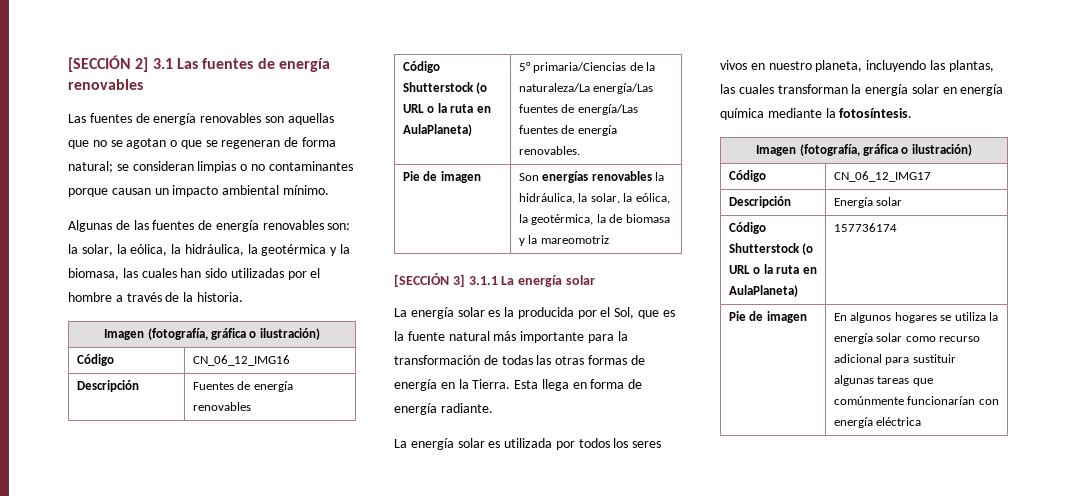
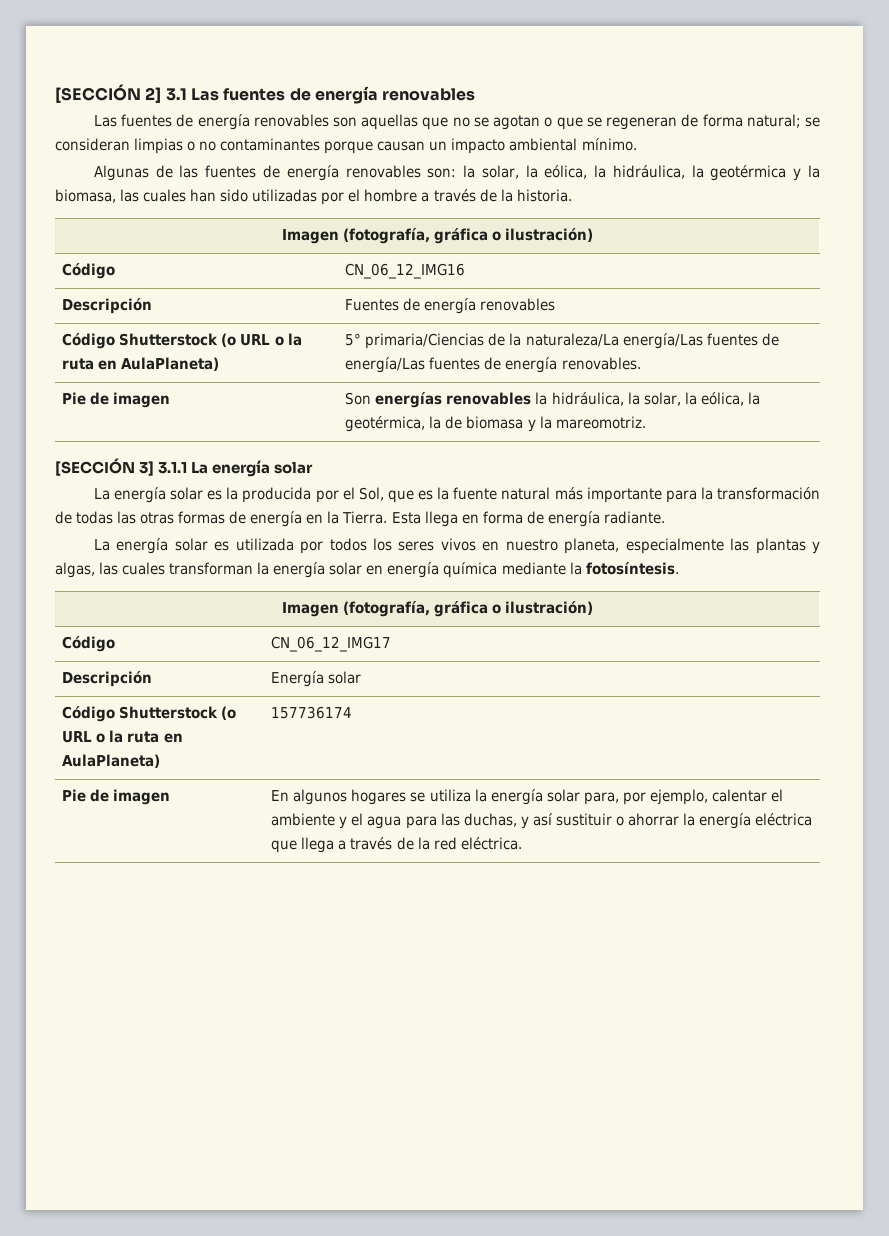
- Pie de imagen | Son energías renovables la hidráulica, la solar, la eólica, la geotérmica, la de biomasa y la mareomotriz
+ Pie de imagen | Son energías renovables la hidráulica, la solar, la eólica, la geotérmica, la de biomasa y la mareomotriz.
- La energía solar es utilizada por todos los seres vivos en nuestro planeta, incluyendo las plantas, las cuales transforman la energía solar en energía química mediante la fotosíntesis.
+ La energía solar es utilizada por todos los seres vivos en nuestro planeta, especialmente las plantas y algas, las cuales transforman la energía solar en energía química mediante la fotosíntesis.
- Pie de imagen | En algunos hogares se utiliza la energía solar como recurso adicional para sustituir algunas tareas que comúnmente funcionarían con energía eléctrica
+ Pie de imagen | En algunos hogares se utiliza la energía solar para, por ejemplo, calentar el ambiente y el agua para las duchas, y así sustituir o ahorrar la energía eléctrica que llega a través de la red eléctrica.

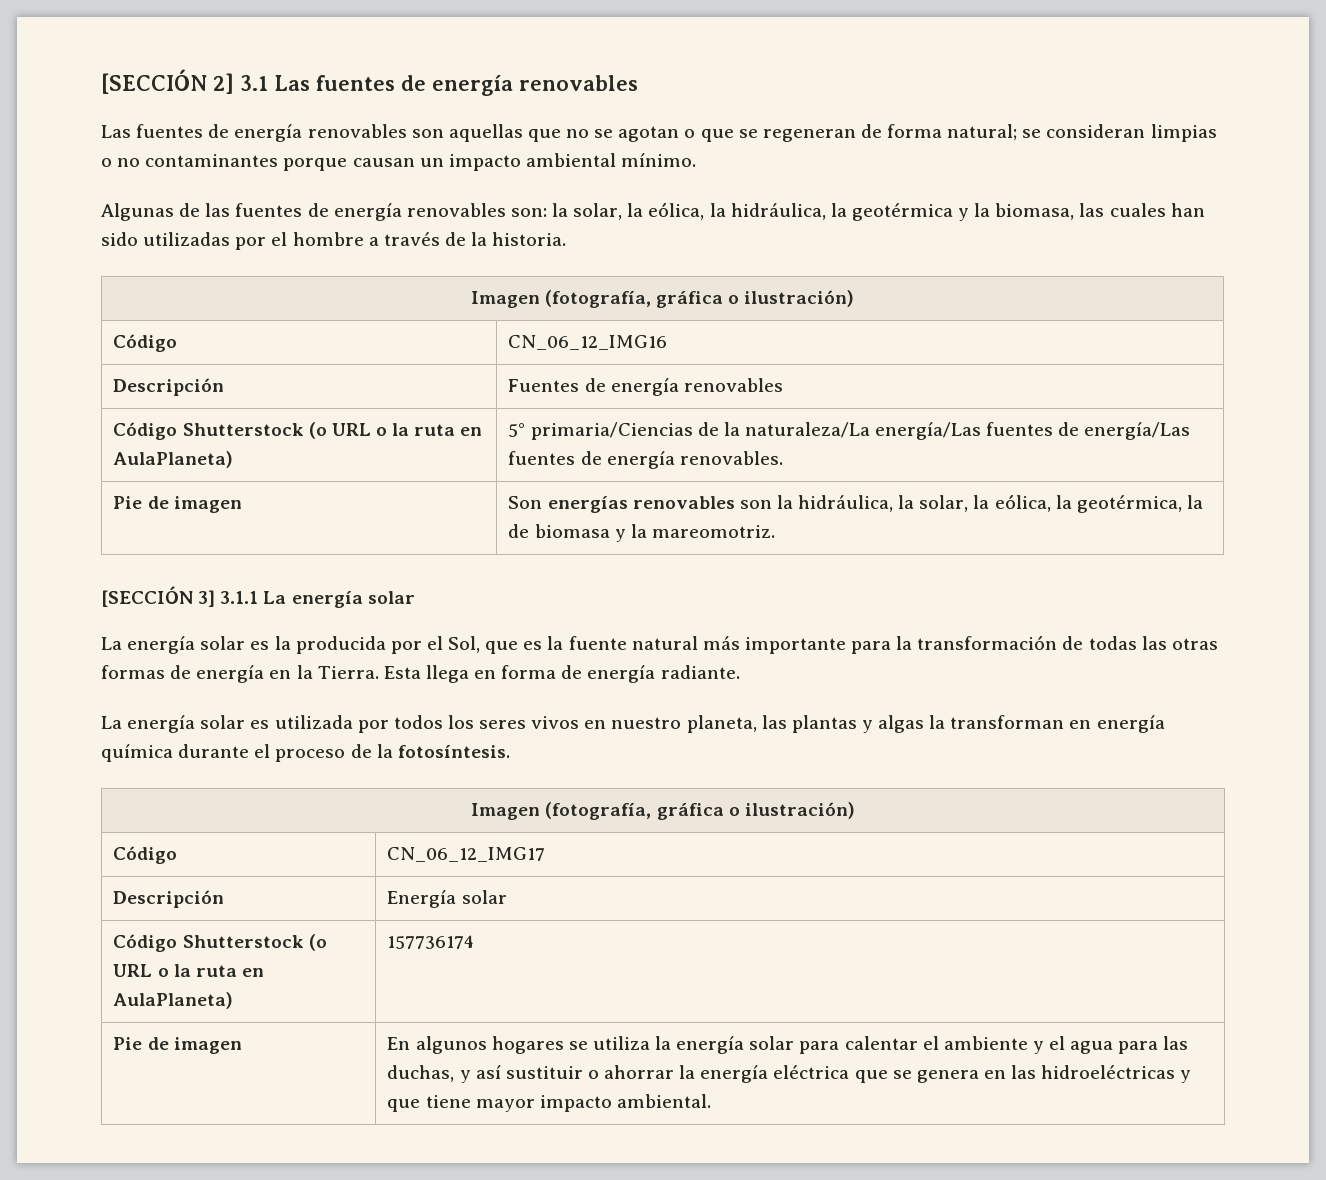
- Pie de imagen | Son energías renovables la hidráulica, la solar, la eólica, la geotérmica, la de biomasa y la mareomotriz.
+ Pie de imagen | Son energías renovables son la hidráulica, la solar, la eólica, la geotérmica, la de biomasa y la mareomotriz.
- La energía solar es utilizada por todos los seres vivos en nuestro planeta, especialmente las plantas y algas, las cuales transforman la energía solar en energía química mediante la fotosíntesis.
+ La energía solar es utilizada por todos los seres vivos en nuestro planeta, las plantas y algas la transforman en energía química durante el proceso de la fotosíntesis.
- En algunos hogares se utiliza la energía solar para, por ejemplo, calentar el ambiente y el agua para las duchas, y así sustituir o ahorrar la energía eléctrica que llega a través de la red eléctrica.
+ En algunos hogares se utiliza la energía solar para calentar el ambiente y el agua para las duchas, y así sustituir o ahorrar la energía eléctrica que se genera en las hidroeléctricas y que tiene mayor impacto ambiental.

